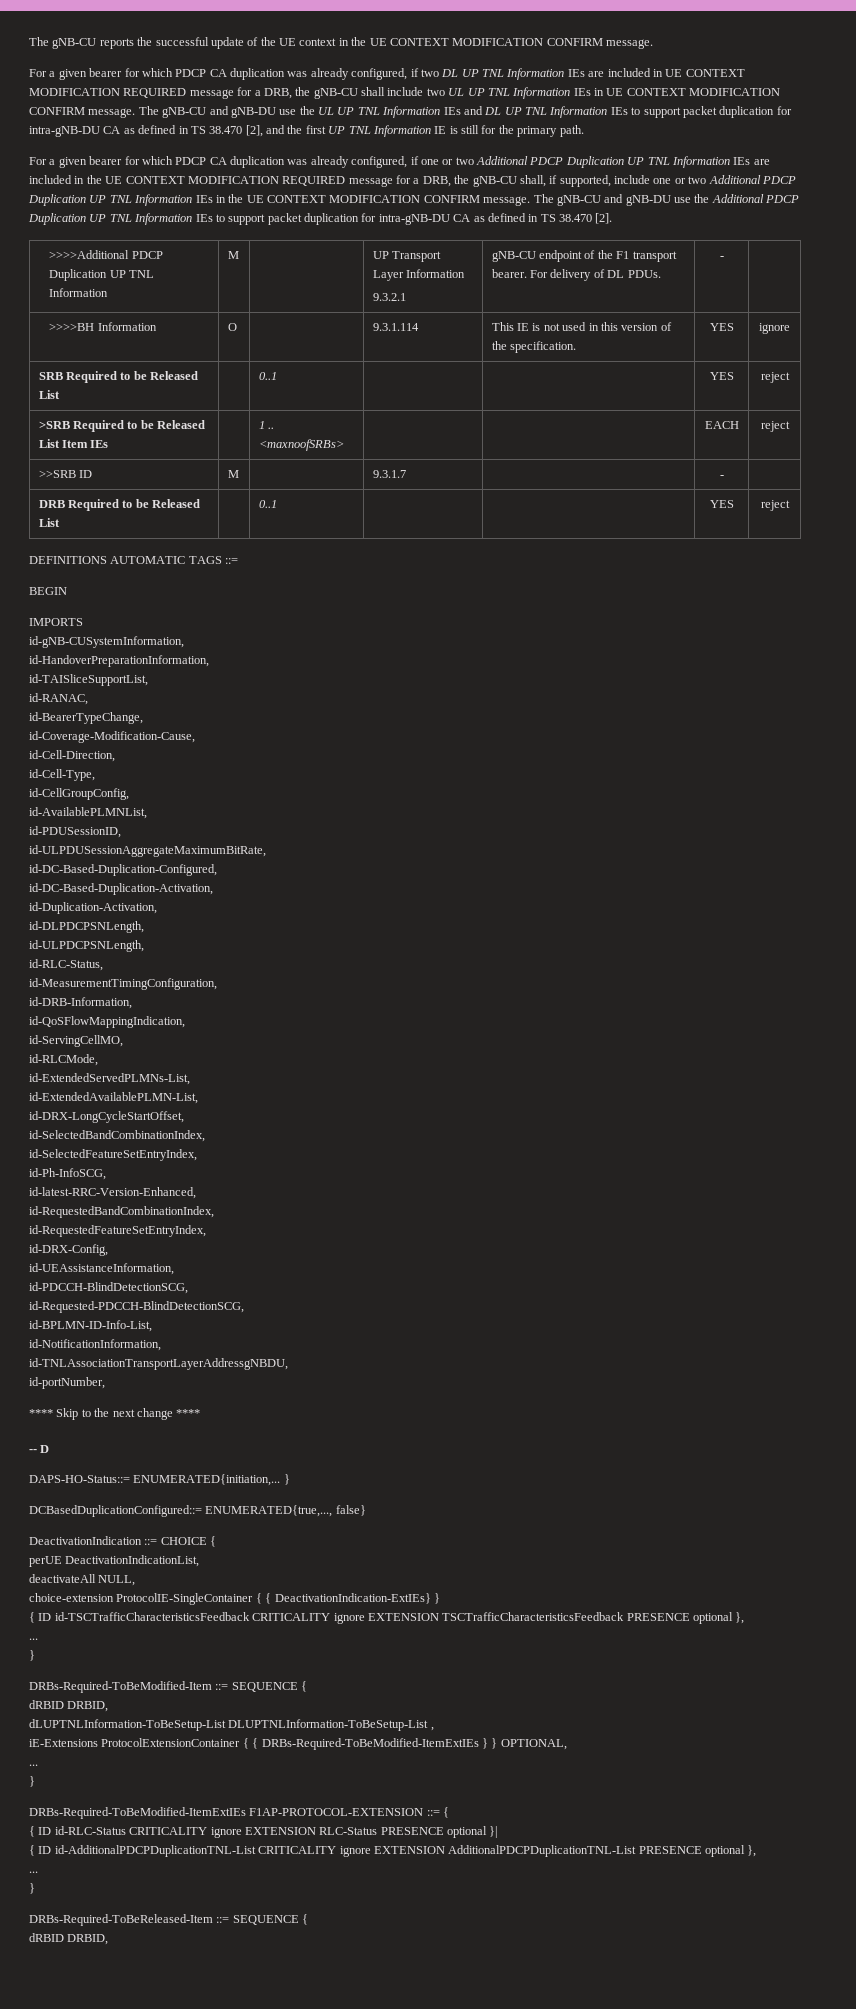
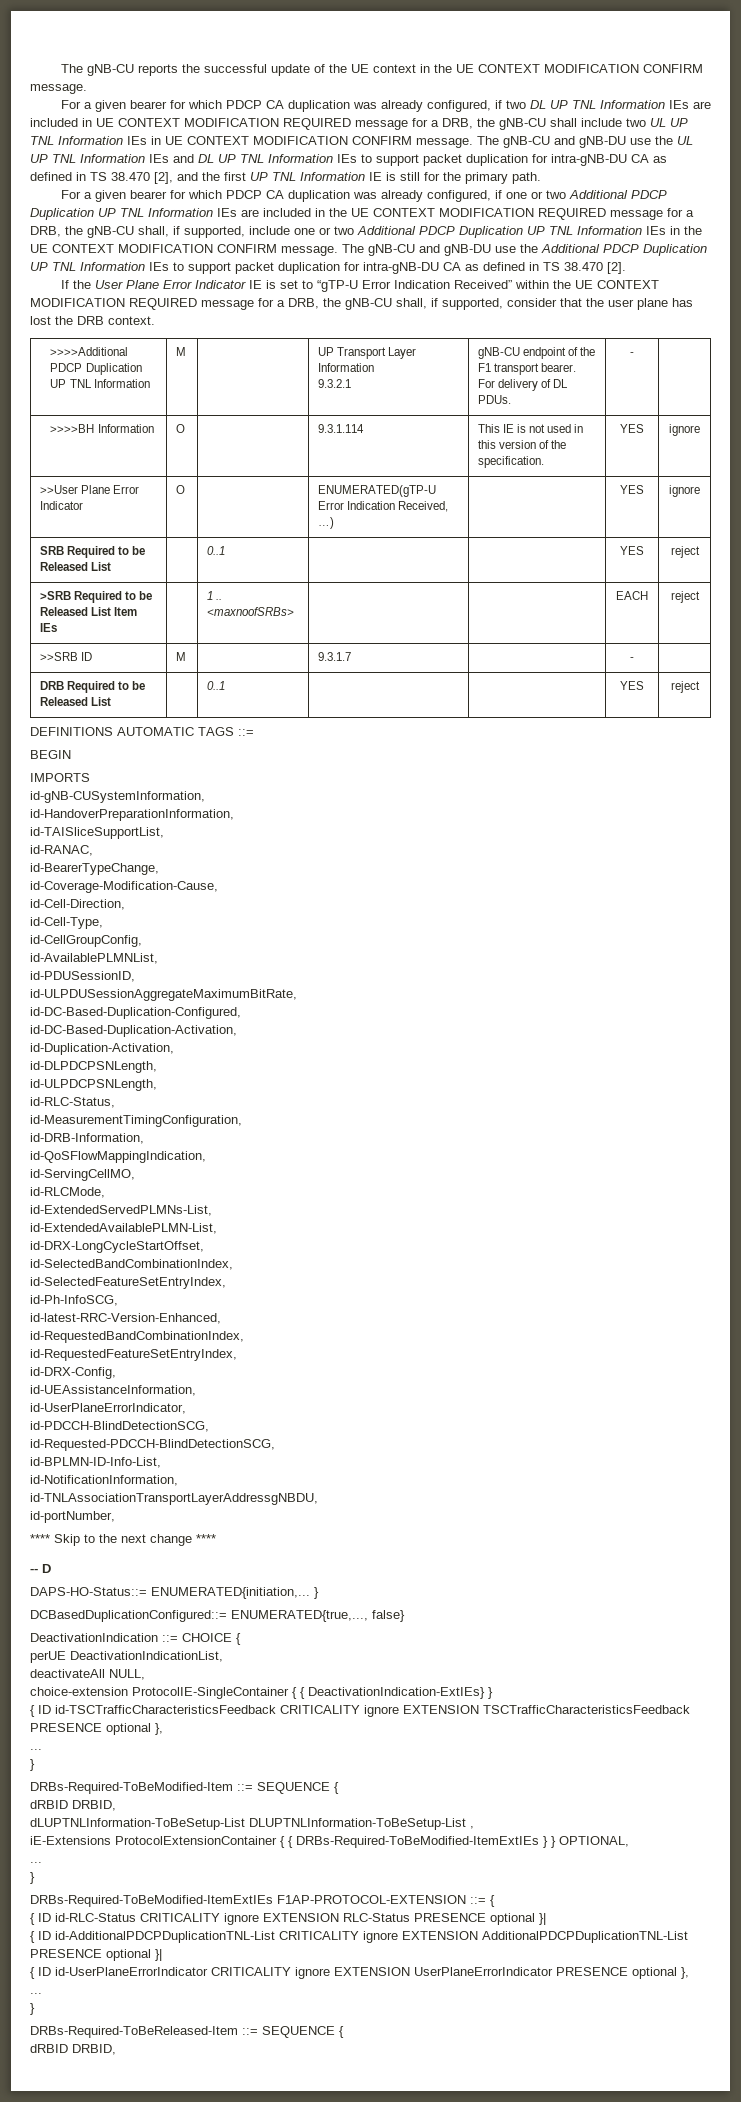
+ If the User Plane Error Indicator IE is set to “gTP-U Error Indication Received” within the UE CONTEXT MODIFICATION REQUIRED message for a DRB, the gNB-CU shall, if supported, consider that the user plane has lost the DRB context.
+ >>User Plane Error Indicator | O | | ENUMERATED(gTP-U Error Indication Received, …) | | YES | ignore
+ id-UserPlaneErrorIndicator,
- { ID id-AdditionalPDCPDuplicationTNL-List CRITICALITY ignore EXTENSION AdditionalPDCPDuplicationTNL-List PRESENCE optional },
+ { ID id-AdditionalPDCPDuplicationTNL-List CRITICALITY ignore EXTENSION AdditionalPDCPDuplicationTNL-List PRESENCE optional }|
+ { ID id-UserPlaneErrorIndicator CRITICALITY ignore EXTENSION UserPlaneErrorIndicator PRESENCE optional },

